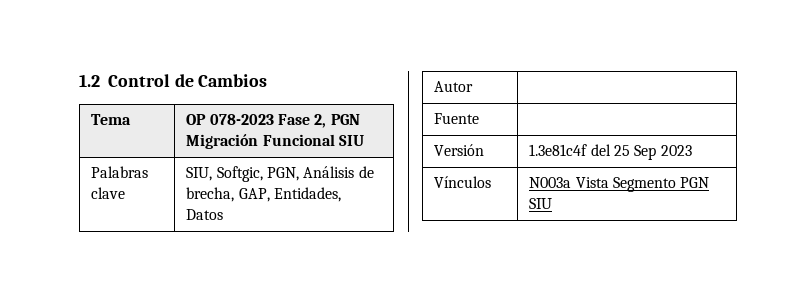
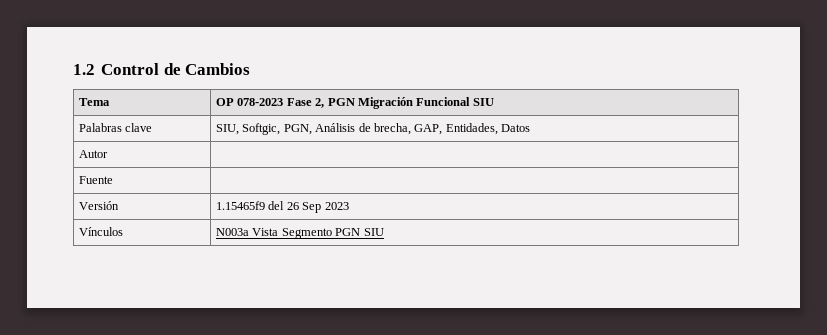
- Versión | 1.3e81c4f del 25 Sep 2023
+ Versión | 1.15465f9 del 26 Sep 2023

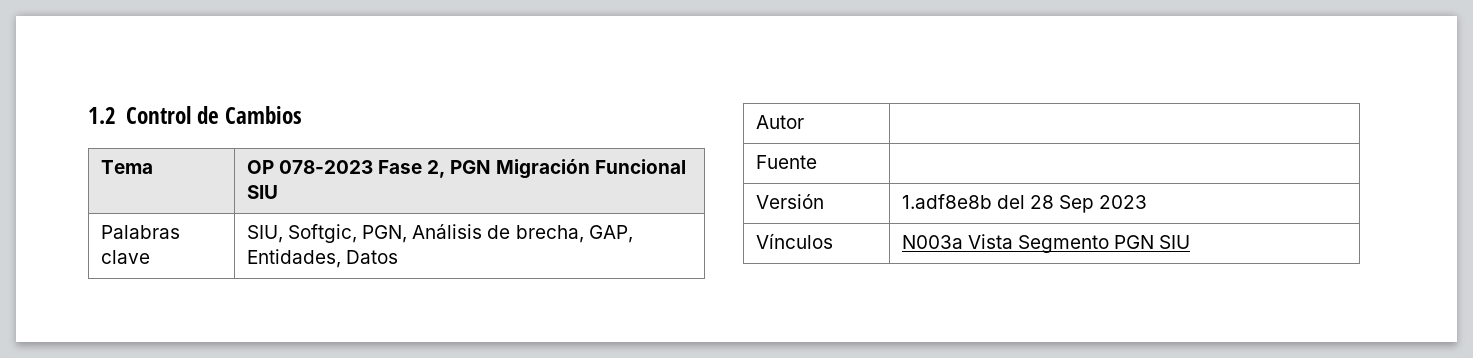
- Versión | 1.15465f9 del 26 Sep 2023
+ Versión | 1.adf8e8b del 28 Sep 2023

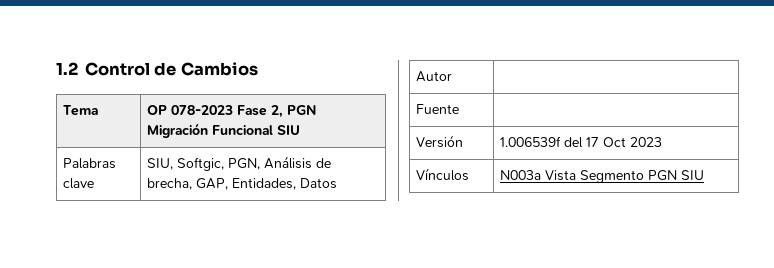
- Versión | 1.adf8e8b del 28 Sep 2023
+ Versión | 1.006539f del 17 Oct 2023

